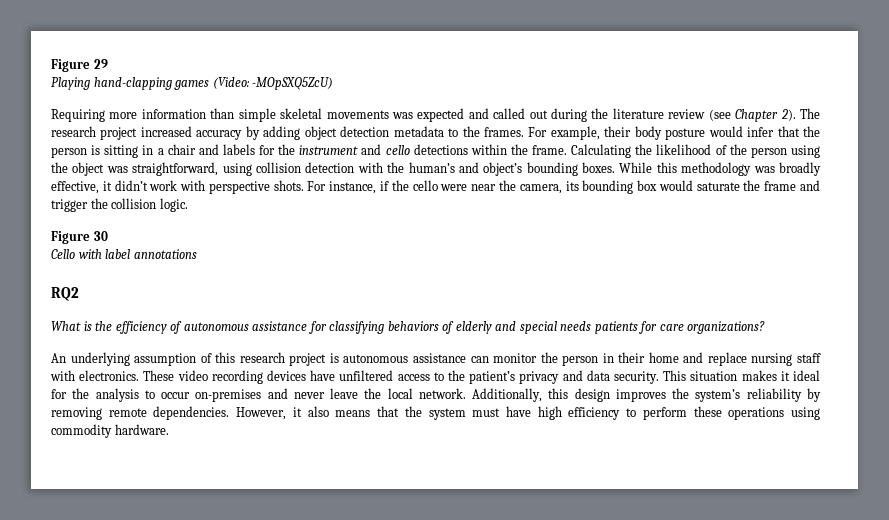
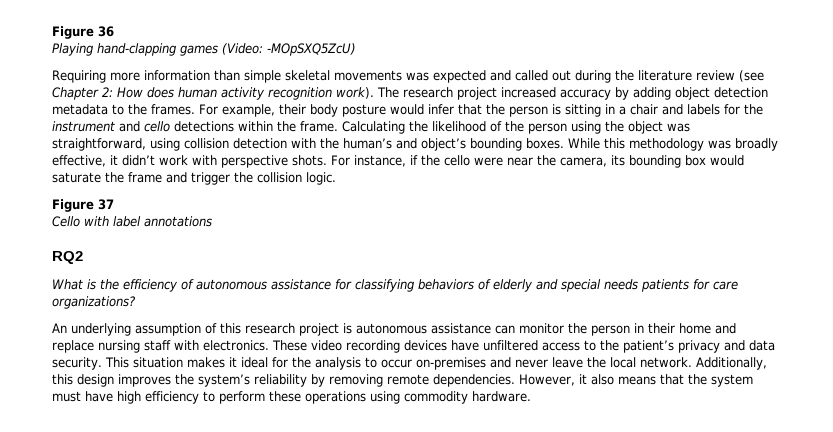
- Figure 29
+ Figure 36
- Requiring more information than simple skeletal movements was expected and called out during the literature review (see Chapter 2).
+ Requiring more information than simple skeletal movements was expected and called out during the literature review (see Chapter 2: How does human activity recognition work).
- Figure 30
+ Figure 37

